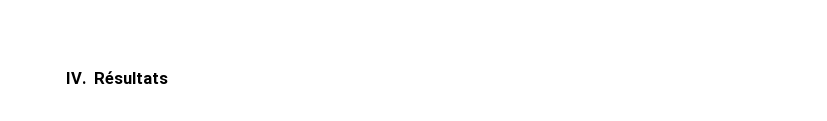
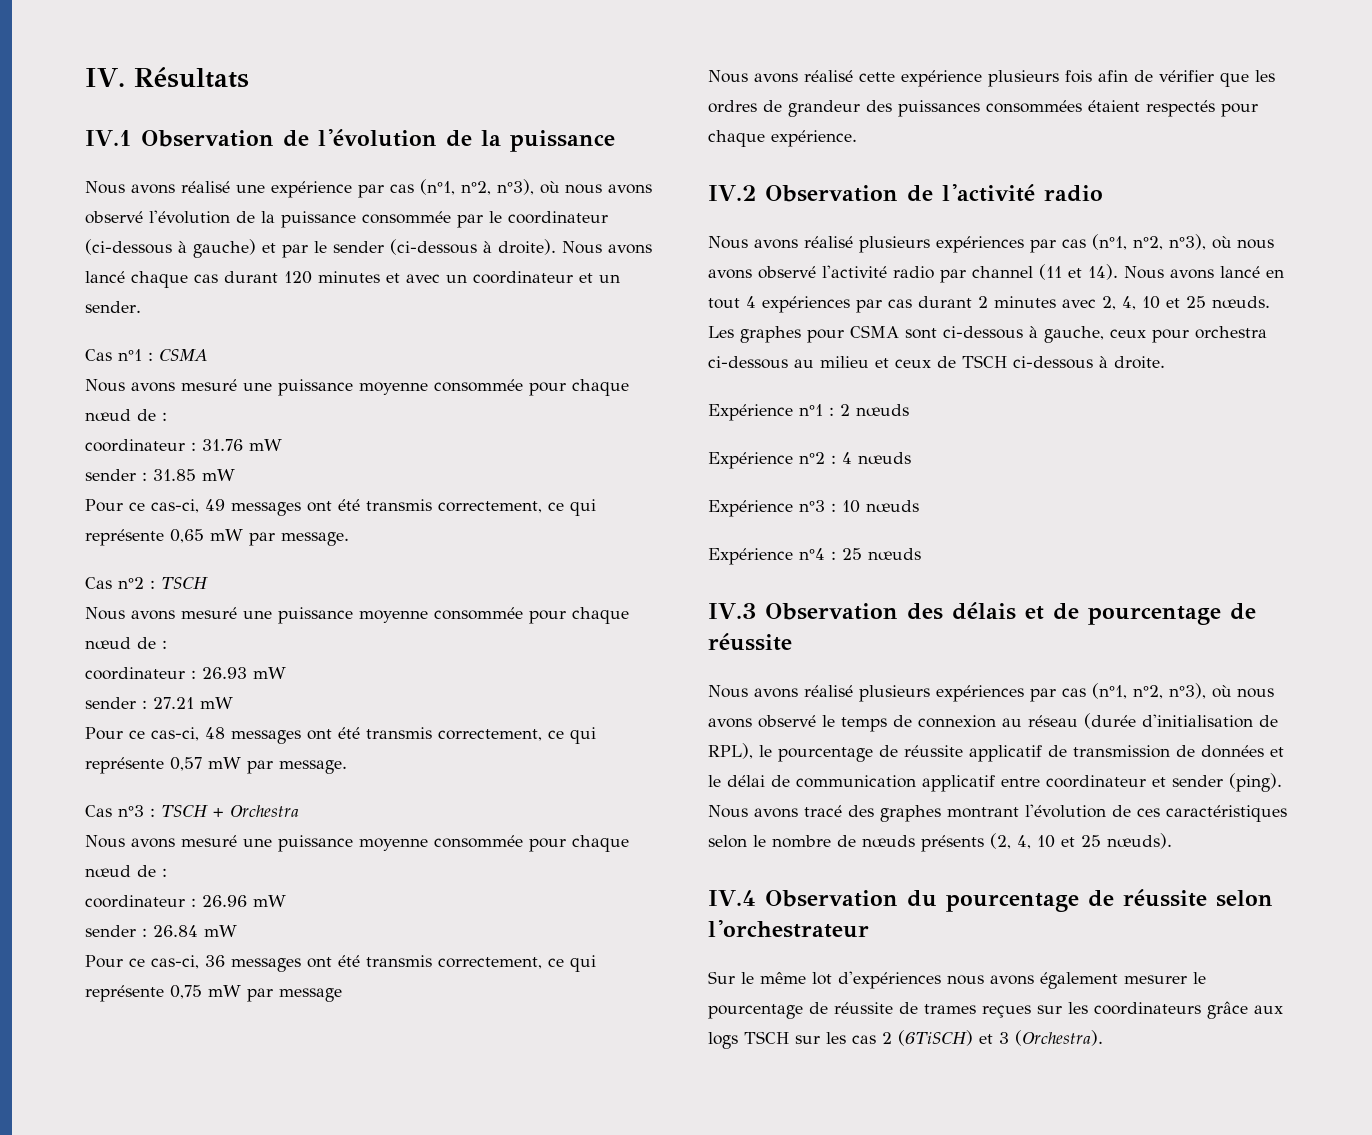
+ IV.1 Observation de l'évolution de la puissance
+ Nous avons réalisé une expérience par cas (n°1, n°2, n°3), où nous avons observé l'évolution de la puissance consommée par le coordinateur (ci-dessous à gauche) et par le sender (ci-dessous à droite). Nous avons lancé chaque cas durant 120 minutes et avec un coordinateur et un sender.
+ Cas n°1 : CSMA
+ Nous avons mesuré une puissance moyenne consommée pour chaque nœud de :
+ coordinateur : 31.76 mW
+ sender : 31.85 mW
+ Pour ce cas-ci, 49 messages ont été transmis correctement, ce qui représente 0,65 mW par message.
+ Cas n°2 : TSCH
+ Nous avons mesuré une puissance moyenne consommée pour chaque nœud de :
+ coordinateur : 26.93 mW
+ sender : 27.21 mW
+ Pour ce cas-ci, 48 messages ont été transmis correctement, ce qui représente 0,57 mW par message.
+ Cas n°3 : TSCH + Orchestra
+ Nous avons mesuré une puissance moyenne consommée pour chaque nœud de :
+ coordinateur : 26.96 mW
+ sender : 26.84 mW
+ Pour ce cas-ci, 36 messages ont été transmis correctement, ce qui représente 0,75 mW par message
+ Nous avons réalisé cette expérience plusieurs fois afin de vérifier que les ordres de grandeur des puissances consommées étaient respectés pour chaque expérience.
+ IV.2 Observation de l'activité radio
+ Nous avons réalisé plusieurs expériences par cas (n°1, n°2, n°3), où nous avons observé l'activité radio par channel (11 et 14). Nous avons lancé en tout 4 expériences par cas durant 2 minutes avec 2, 4, 10 et 25 nœuds. Les graphes pour CSMA sont ci-dessous à gauche, ceux pour orchestra ci-dessous au milieu et ceux de TSCH ci-dessous à droite.
+ Expérience n°1 : 2 nœuds
+ Expérience n°2 : 4 nœuds
+ Expérience n°3 : 10 nœuds
+ Expérience n°4 : 25 nœuds
+ IV.3 Observation des délais et de pourcentage de réussite
+ Nous avons réalisé plusieurs expériences par cas (n°1, n°2, n°3), où nous avons observé le temps de connexion au réseau (durée d'initialisation de RPL), le pourcentage de réussite applicatif de transmission de données et le délai de communication applicatif entre coordinateur et sender (ping). Nous avons tracé des graphes montrant l'évolution de ces caractéristiques selon le nombre de nœuds présents (2, 4, 10 et 25 nœuds).
+ IV.4 Observation du pourcentage de réussite selon l'orchestrateur
+ Sur le même lot d'expériences nous avons également mesurer le pourcentage de réussite de trames reçues sur les coordinateurs grâce aux logs TSCH sur les cas 2 (6TiSCH) et 3 (Orchestra).

